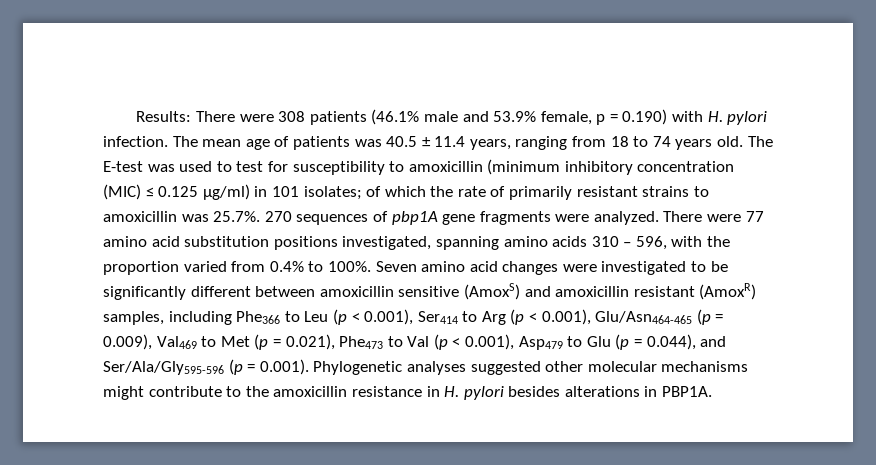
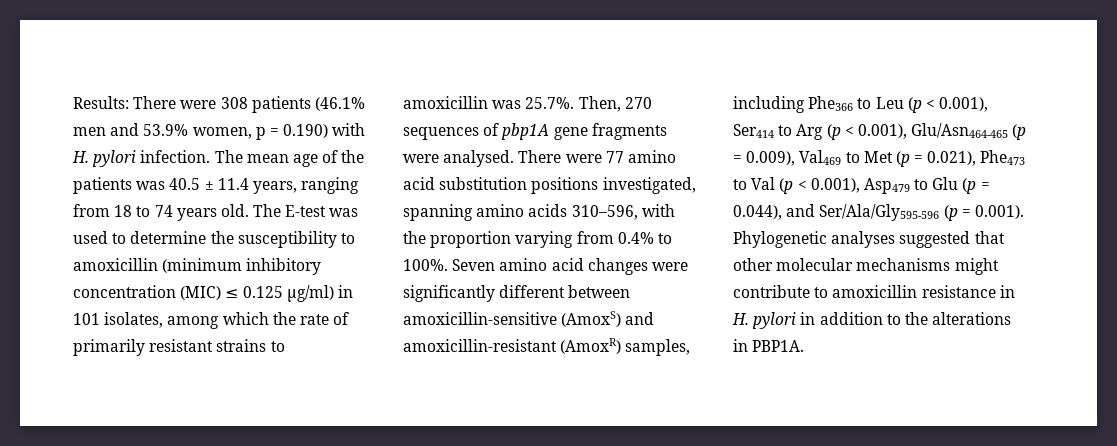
- Results: There were 308 patients (46.1% male and 53.9% female, p = 0.190) with H. pylori infection.
+ Results: There were 308 patients (46.1% men and 53.9% women, p = 0.190) with H. pylori infection.
- The mean age of patients was 40.5 ± 11.4 years, ranging from 18 to 74 years old.
+ The mean age of the patients was 40.5 ± 11.4 years, ranging from 18 to 74 years old.
- The E-test was used to test for susceptibility to amoxicillin (minimum inhibitory concentration (MIC) ≤ 0.125 μg/ml) in 101 isolates; of which the rate of primarily resistant strains to amoxicillin was 25.7%. 270 sequences of pbp1A gene fragments were analyzed.
+ The E-test was used to determine the susceptibility to amoxicillin (minimum inhibitory concentration (MIC) ≤ 0.125 μg/ml) in 101 isolates, among which the rate of primarily resistant strains to amoxicillin was 25.7%. Then, 270 sequences of pbp1A gene fragments were analysed.
- There were 77 amino acid substitution positions investigated, spanning amino acids 310 – 596, with the proportion varied from 0.4% to 100%.
+ There were 77 amino acid substitution positions investigated, spanning amino acids 310–596, with the proportion varying from 0.4% to 100%.
- Seven amino acid changes were investigated to be significantly different between amoxicillin sensitive (AmoxS) and amoxicillin resistant (AmoxR) samples, including Phe366 to Leu (p < 0.001), Ser414 to Arg (p < 0.001), Glu/Asn464-465 (p = 0.009), Val469 to Met (p = 0.021), Phe473 to Val (p < 0.001), Asp479 to Glu (p = 0.044), and Ser/Ala/Gly595-596 (p = 0.001). Phylogenetic analyses suggested other molecular mechanisms might contribute to the amoxicillin resistance in H. pylori besides alterations in PBP1A.
+ Seven amino acid changes were significantly different between amoxicillin-sensitive (AmoxS) and amoxicillin-resistant (AmoxR) samples, including Phe366 to Leu (p < 0.001), Ser414 to Arg (p < 0.001), Glu/Asn464-465 (p = 0.009), Val469 to Met (p = 0.021), Phe473 to Val (p < 0.001), Asp479 to Glu (p = 0.044), and Ser/Ala/Gly595-596 (p = 0.001). Phylogenetic analyses suggested that other molecular mechanisms might contribute to amoxicillin resistance in H. pylori in addition to the alterations in PBP1A.

